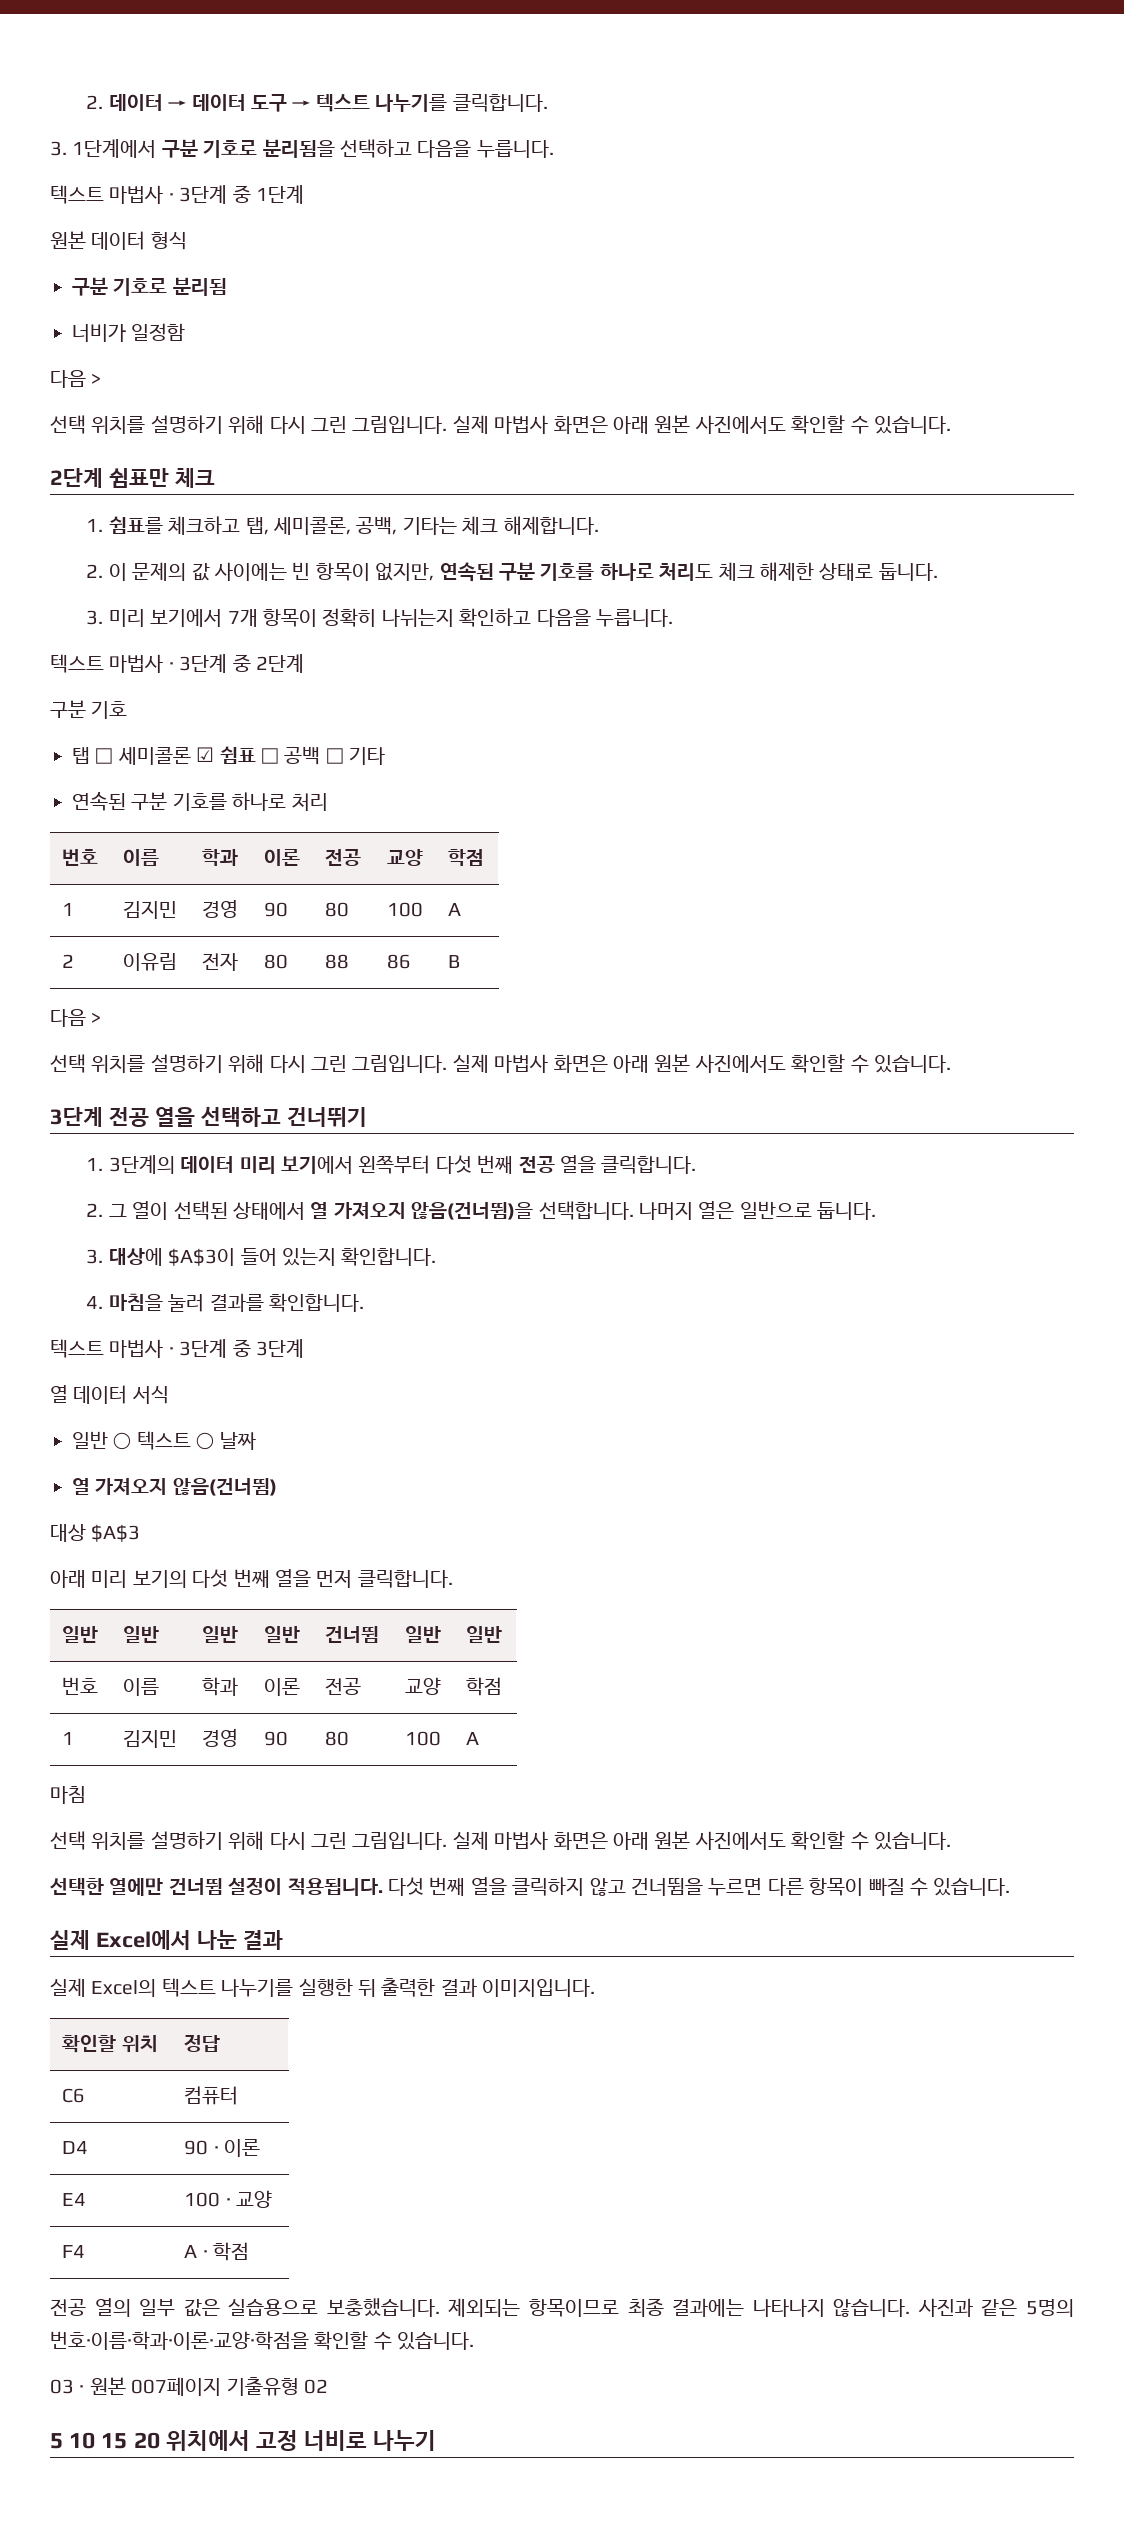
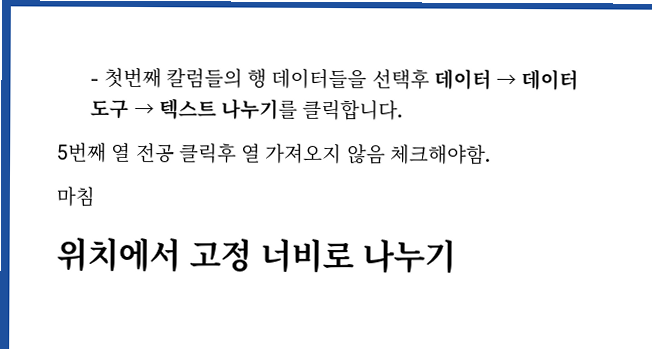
- 2. 데이터 → 데이터 도구 → 텍스트 나누기를 클릭합니다.
+ - 첫번째 칼럼들의 행 데이터들을 선택후 데이터 → 데이터 도구 → 텍스트 나누기를 클릭합니다.
- 3. 1단계에서 구분 기호로 분리됨을 선택하고 다음을 누릅니다.
- 텍스트 마법사 · 3단계 중 1단계
- 원본 데이터 형식
- 구분 기호로 분리됨
- 너비가 일정함
- 다음 >
- 선택 위치를 설명하기 위해 다시 그린 그림입니다. 실제 마법사 화면은 아래 원본 사진에서도 확인할 수 있습니다.
- 2단계 쉼표만 체크
- 1. 쉼표를 체크하고 탭, 세미콜론, 공백, 기타는 체크 해제합니다.
- 2. 이 문제의 값 사이에는 빈 항목이 없지만, 연속된 구분 기호를 하나로 처리도 체크 해제한 상태로 둡니다.
- 3. 미리 보기에서 7개 항목이 정확히 나뉘는지 확인하고 다음을 누릅니다.
- 텍스트 마법사 · 3단계 중 2단계
- 구분 기호
- 탭 □ 세미콜론 ☑ 쉼표 □ 공백 □ 기타
- 연속된 구분 기호를 하나로 처리
- 번호 | 이름 | 학과 | 이론 | 전공 | 교양 | 학점
- 1 | 김지민 | 경영 | 90 | 80 | 100 | A
- 2 | 이유림 | 전자 | 80 | 88 | 86 | B
- 다음 >
- 선택 위치를 설명하기 위해 다시 그린 그림입니다. 실제 마법사 화면은 아래 원본 사진에서도 확인할 수 있습니다.
- 3단계 전공 열을 선택하고 건너뛰기
- 1. 3단계의 데이터 미리 보기에서 왼쪽부터 다섯 번째 전공 열을 클릭합니다.
- 2. 그 열이 선택된 상태에서 열 가져오지 않음(건너뜀)을 선택합니다. 나머지 열은 일반으로 둡니다.
- 3. 대상에 $A$3이 들어 있는지 확인합니다.
- 4. 마침을 눌러 결과를 확인합니다.
- 텍스트 마법사 · 3단계 중 3단계
- 열 데이터 서식
- 일반 ○ 텍스트 ○ 날짜
- 열 가져오지 않음(건너뜀)
- 대상 $A$3
- 아래 미리 보기의 다섯 번째 열을 먼저 클릭합니다.
- 일반 | 일반 | 일반 | 일반 | 건너뜀 | 일반 | 일반
- 번호 | 이름 | 학과 | 이론 | 전공 | 교양 | 학점
- 1 | 김지민 | 경영 | 90 | 80 | 100 | A
+ 5번째 열 전공 클릭후 열 가져오지 않음 체크해야함.
  마침
- 선택 위치를 설명하기 위해 다시 그린 그림입니다. 실제 마법사 화면은 아래 원본 사진에서도 확인할 수 있습니다.
- 선택한 열에만 건너뜀 설정이 적용됩니다. 다섯 번째 열을 클릭하지 않고 건너뜀을 누르면 다른 항목이 빠질 수 있습니다.
- 실제 Excel에서 나눈 결과
- 실제 Excel의 텍스트 나누기를 실행한 뒤 출력한 결과 이미지입니다.
- 확인할 위치 | 정답
- C6 | 컴퓨터
- D4 | 90 · 이론
- E4 | 100 · 교양
- F4 | A · 학점
- 전공 열의 일부 값은 실습용으로 보충했습니다. 제외되는 항목이므로 최종 결과에는 나타나지 않습니다. 사진과 같은 5명의 번호·이름·학과·이론·교양·학점을 확인할 수 있습니다.
- 03 · 원본 007페이지 기출유형 02
- 5 10 15 20 위치에서 고정 너비로 나누기
+ 위치에서 고정 너비로 나누기

